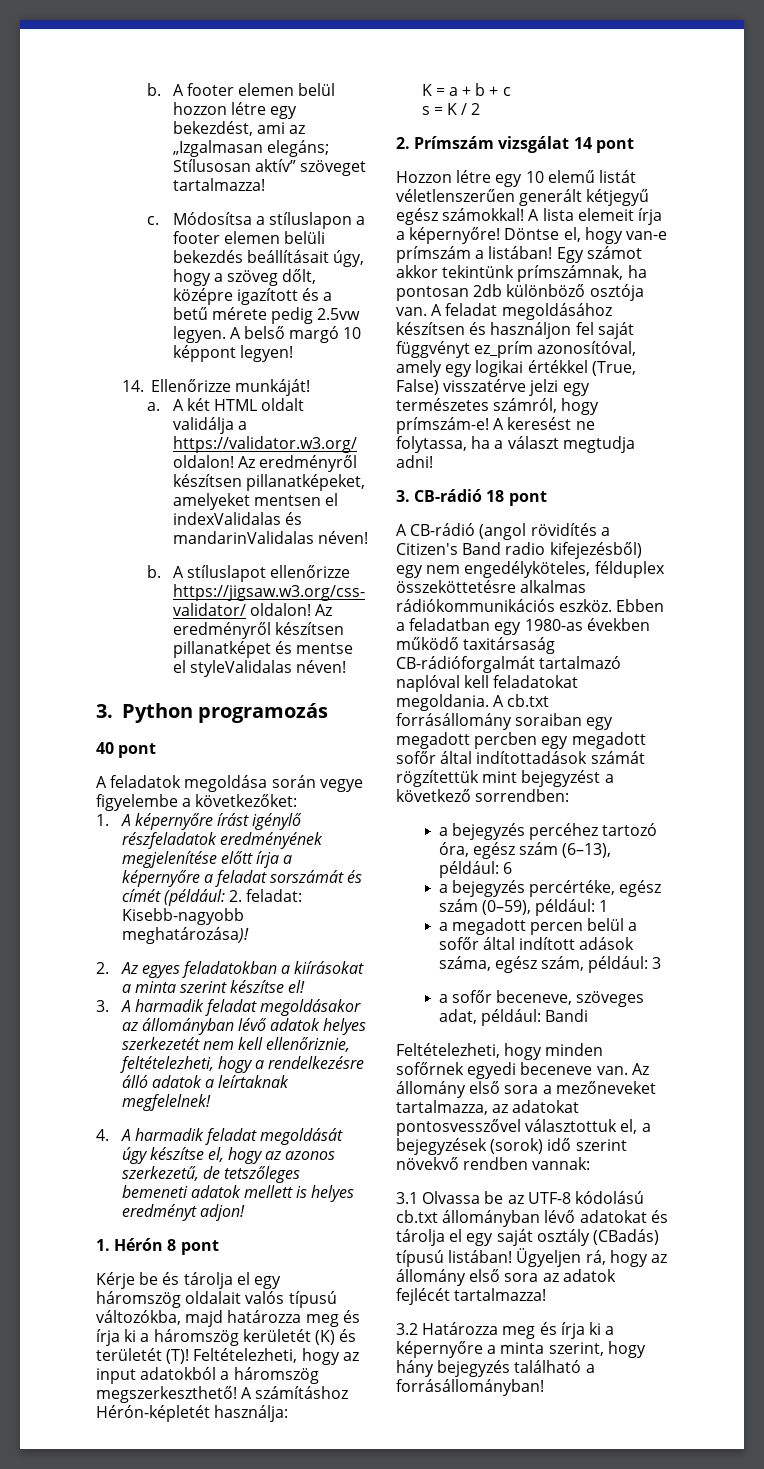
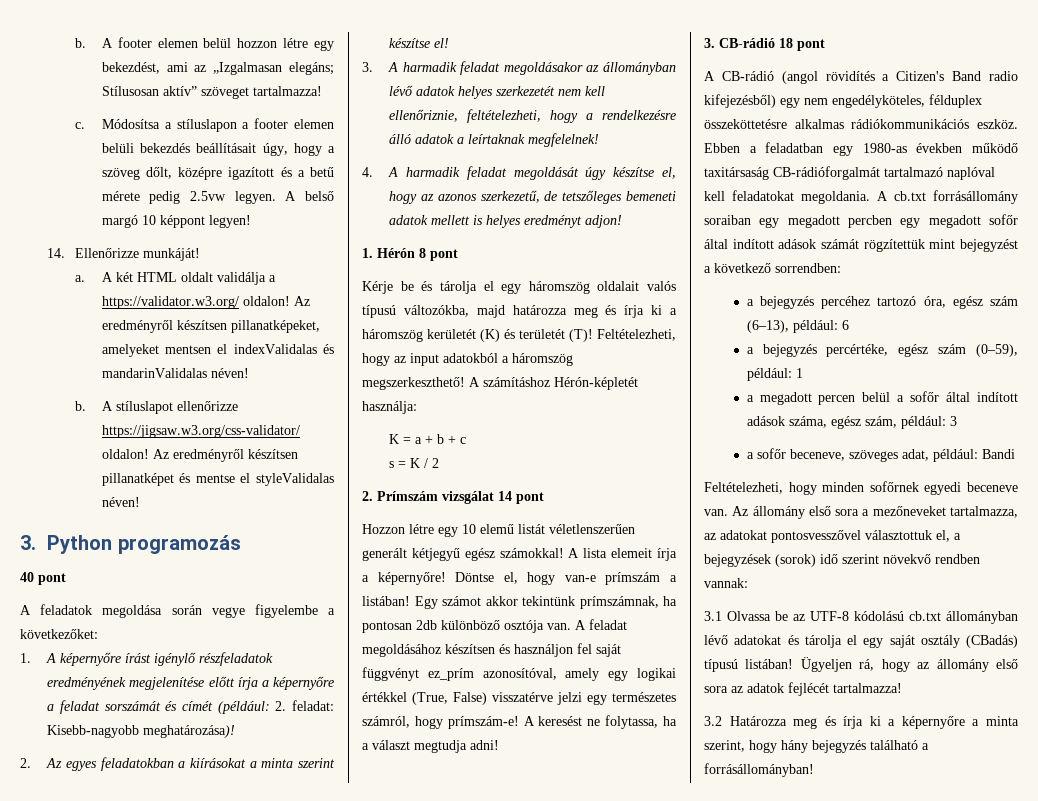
- A cb.txt forrásállomány soraiban egy megadott percben egy megadott sofőr által indítottadások számát rögzítettük mint bejegyzést a következő sorrendben:
+ A cb.txt forrásállomány soraiban egy megadott percben egy megadott sofőr által indított adások számát rögzítettük mint bejegyzést a következő sorrendben:

